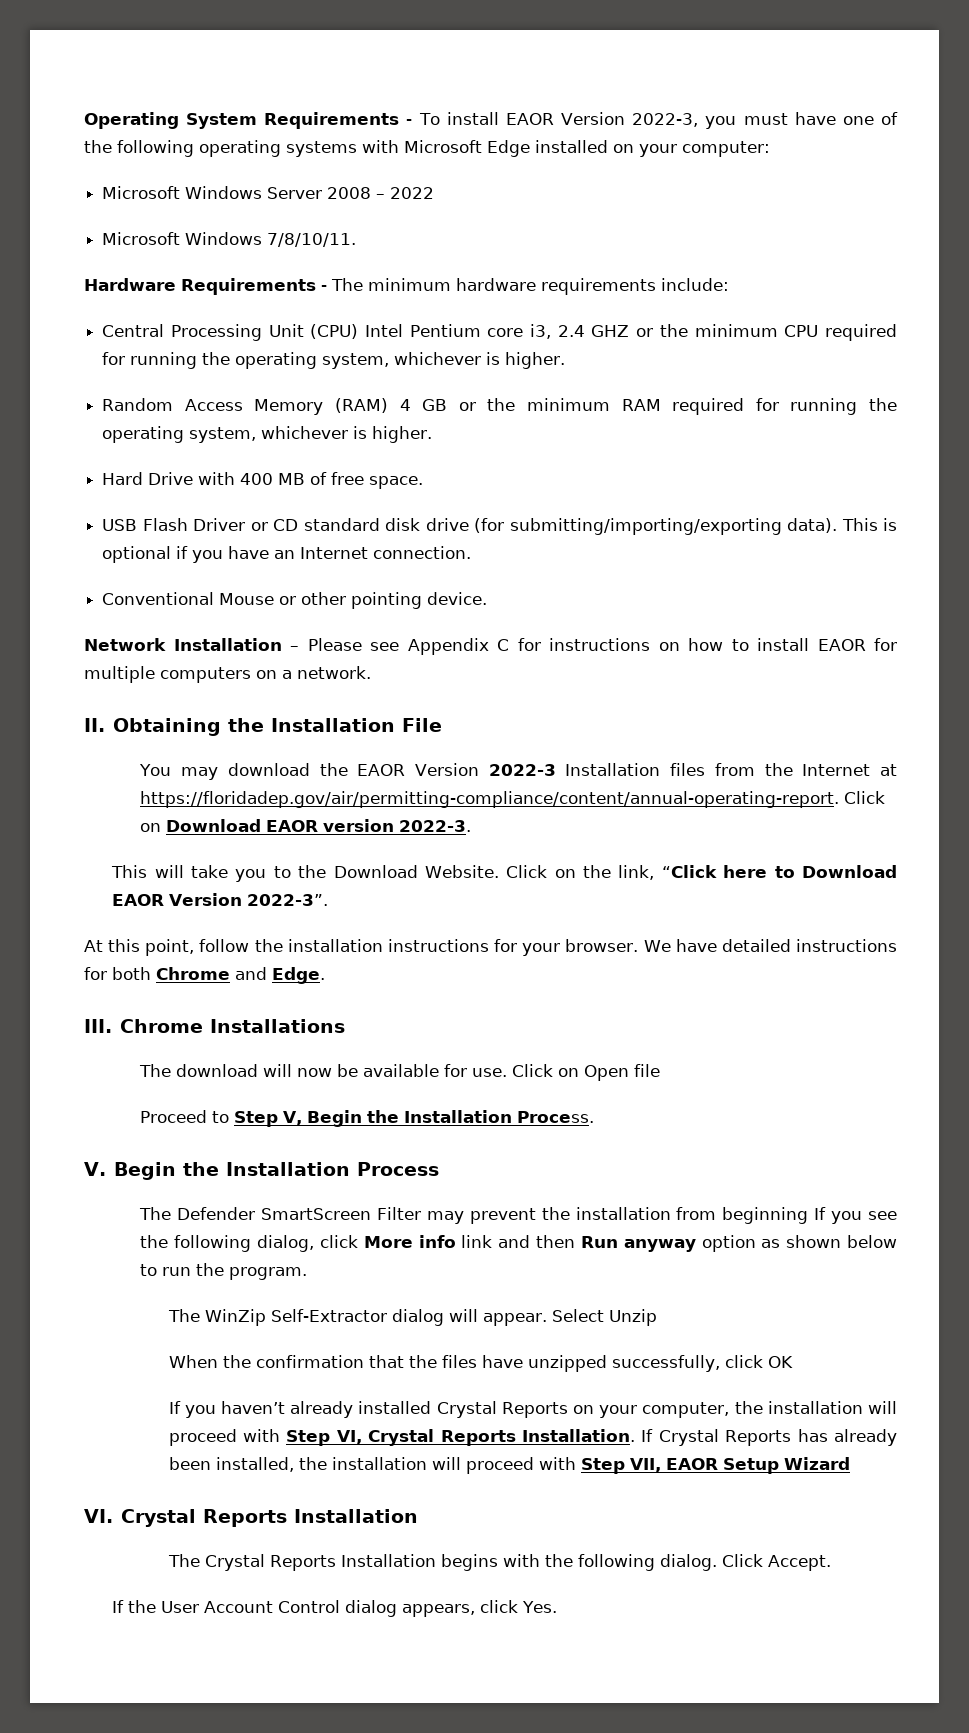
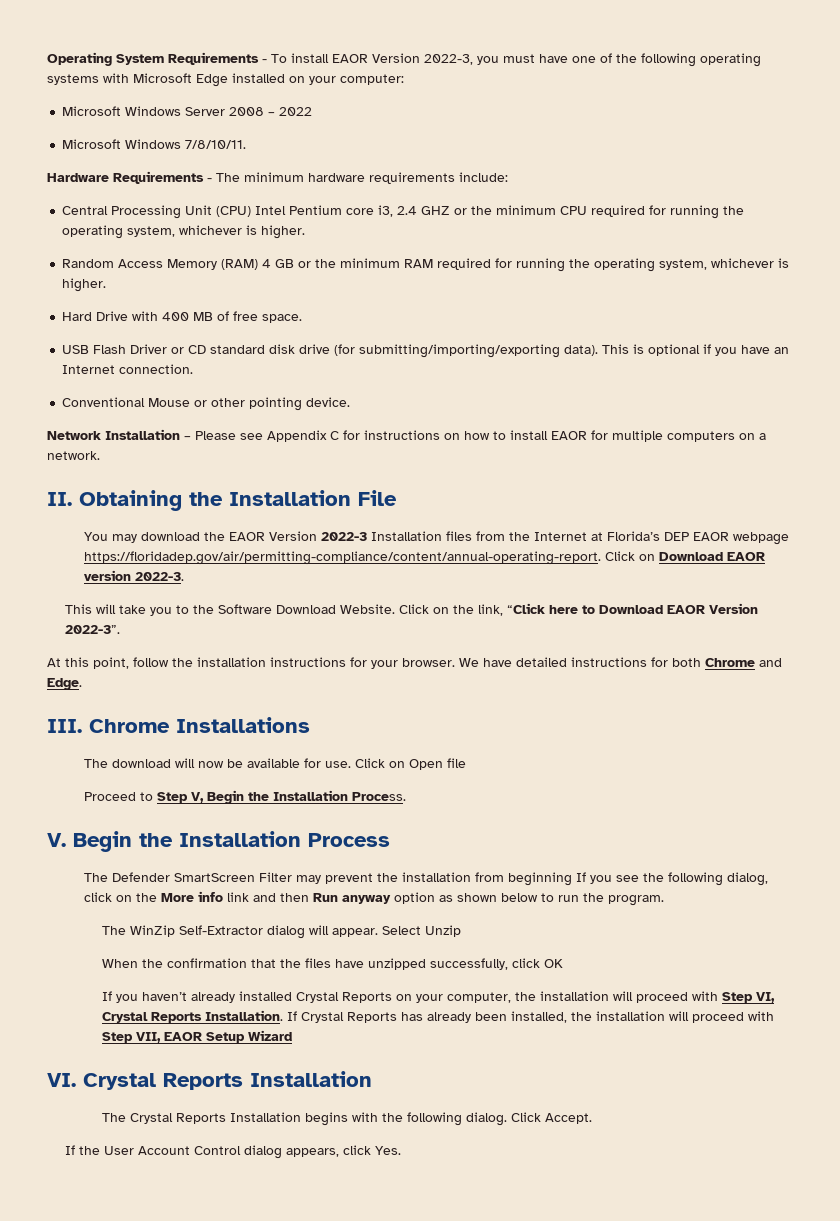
- You may download the EAOR Version 2022-3 Installation files from the Internet at https://floridadep.gov/air/permitting-compliance/content/annual-operating-report. Click on Download EAOR version 2022-3.
+ You may download the EAOR Version 2022-3 Installation files from the Internet at Florida’s DEP EAOR webpage https://floridadep.gov/air/permitting-compliance/content/annual-operating-report. Click on Download EAOR version 2022-3.
- This will take you to the Download Website.
+ This will take you to the Software Download Website.
- The Defender SmartScreen Filter may prevent the installation from beginning If you see the following dialog, click More info link and then Run anyway option as shown below to run the program.
+ The Defender SmartScreen Filter may prevent the installation from beginning If you see the following dialog, click on the More info link and then Run anyway option as shown below to run the program.

